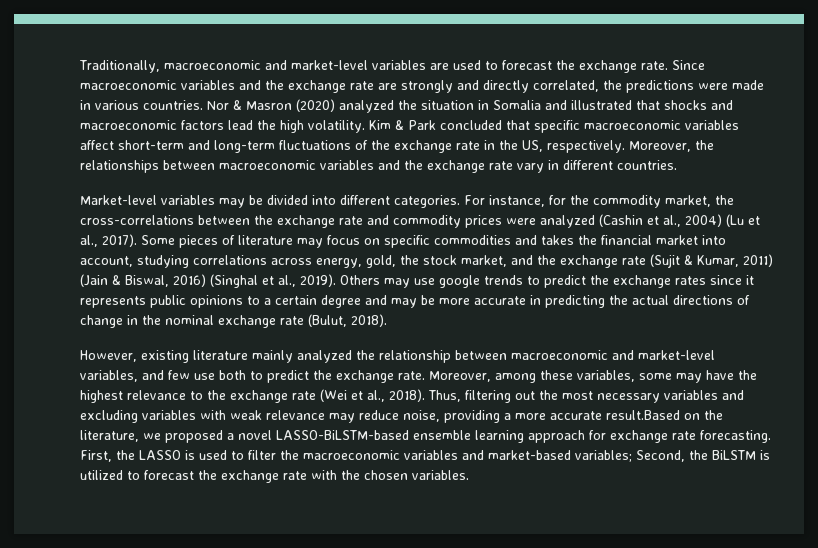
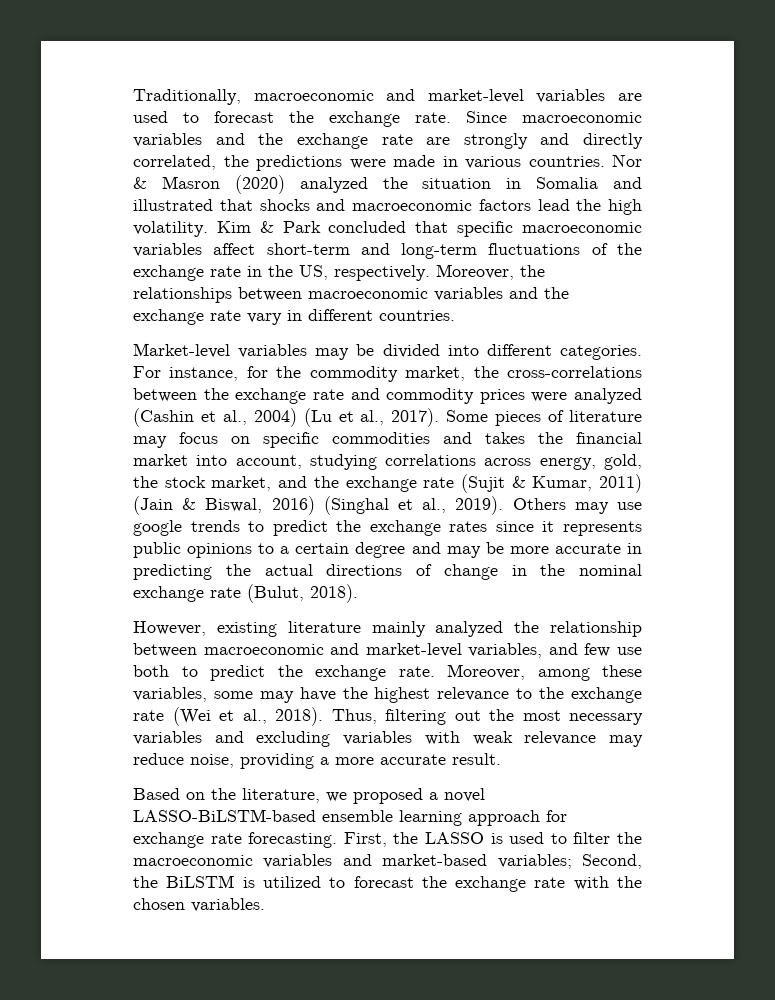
- Thus, filtering out the most necessary variables and excluding variables with weak relevance may reduce noise, providing a more accurate result.Based on the literature, we proposed a novel LASSO-BiLSTM-based ensemble learning approach for exchange rate forecasting.
+ Thus, filtering out the most necessary variables and excluding variables with weak relevance may reduce noise, providing a more accurate result.
+ Based on the literature, we proposed a novel LASSO-BiLSTM-based ensemble learning approach for exchange rate forecasting.

